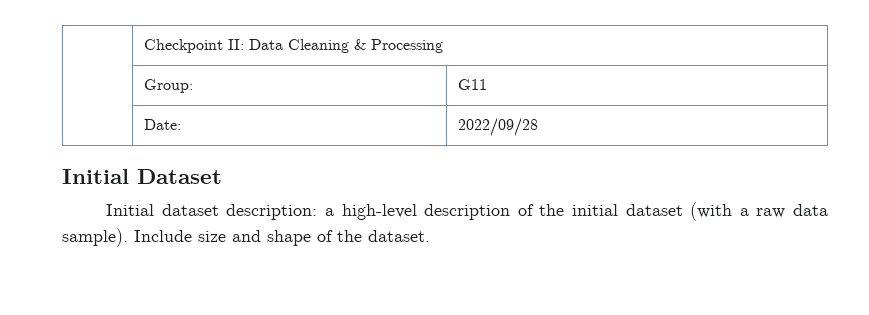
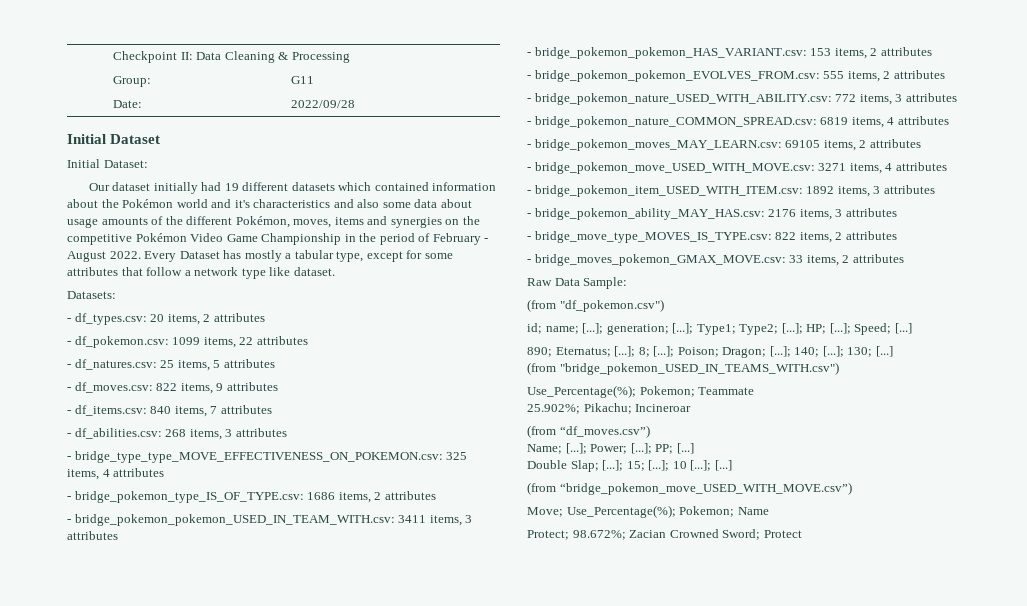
- Initial dataset description: a high-level description of the initial dataset (with a raw data sample). Include size and shape of the dataset.
+ Initial Dataset:
+ Our dataset initially had 19 different datasets which contained information about the Pokémon world and it's characteristics and also some data about usage amounts of the different Pokémon, moves, items and synergies on the competitive Pokémon Video Game Championship in the period of February - August 2022. Every Dataset has mostly a tabular type, except for some attributes that follow a network type like dataset.
+ Datasets:
+ - df_types.csv: 20 items, 2 attributes
+ - df_pokemon.csv: 1099 items, 22 attributes
+ - df_natures.csv: 25 items, 5 attributes
+ - df_moves.csv: 822 items, 9 attributes
+ - df_items.csv: 840 items, 7 attributes
+ - df_abilities.csv: 268 items, 3 attributes
+ - bridge_type_type_MOVE_EFFECTIVENESS_ON_POKEMON.csv: 325 items, 4 attributes
+ - bridge_pokemon_type_IS_OF_TYPE.csv: 1686 items, 2 attributes
+ - bridge_pokemon_pokemon_USED_IN_TEAM_WITH.csv: 3411 items, 3 attributes
+ - bridge_pokemon_pokemon_HAS_VARIANT.csv: 153 items, 2 attributes
+ - bridge_pokemon_pokemon_EVOLVES_FROM.csv: 555 items, 2 attributes
+ - bridge_pokemon_nature_USED_WITH_ABILITY.csv: 772 items, 3 attributes
+ - bridge_pokemon_nature_COMMON_SPREAD.csv: 6819 items, 4 attributes
+ - bridge_pokemon_moves_MAY_LEARN.csv: 69105 items, 2 attributes
+ - bridge_pokemon_move_USED_WITH_MOVE.csv: 3271 items, 4 attributes
+ - bridge_pokemon_item_USED_WITH_ITEM.csv: 1892 items, 3 attributes
+ - bridge_pokemon_ability_MAY_HAS.csv: 2176 items, 3 attributes
+ - bridge_move_type_MOVES_IS_TYPE.csv: 822 items, 2 attributes
+ - bridge_moves_pokemon_GMAX_MOVE.csv: 33 items, 2 attributes
+ Raw Data Sample:
+ (from "df_pokemon.csv")
+ id; name; [...]; generation; [...]; Type1; Type2; [...]; HP; [...]; Speed; [...]
+ 890; Eternatus; [...]; 8; [...]; Poison; Dragon; [...]; 140; [...]; 130; [...]
+ (from "bridge_pokemon_USED_IN_TEAMS_WITH.csv")
+ Use_Percentage(%); Pokemon; Teammate
+ 25.902%; Pikachu; Incineroar
+ (from “df_moves.csv”)
+ Name; [...]; Power; [...]; PP; [...]
+ Double Slap; [...]; 15; [...]; 10 [...]; [...]
+ (from “bridge_pokemon_move_USED_WITH_MOVE.csv”)
+ Move; Use_Percentage(%); Pokemon; Name
+ Protect; 98.672%; Zacian Crowned Sword; Protect

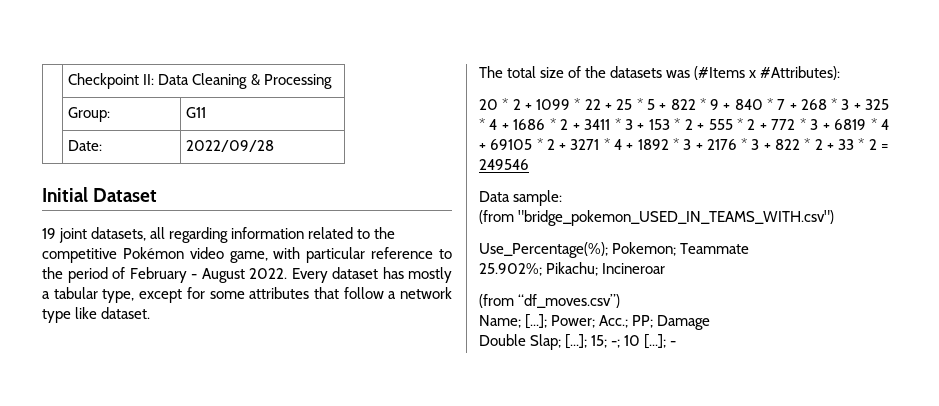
- Initial Dataset:
- Our dataset initially had 19 different datasets which contained information about the Pokémon world and it's characteristics and also some data about usage amounts of the different Pokémon, moves, items and synergies on the competitive Pokémon Video Game Championship in the period of February - August 2022.
+ 19 joint datasets, all regarding information related to the competitive Pokémon video game, with particular reference to the period of February - August 2022.
- Every Dataset has mostly a tabular type, except for some attributes that follow a network type like dataset.
+ Every dataset has mostly a tabular type, except for some attributes that follow a network type like dataset.
- Datasets:
- - df_types.csv: 20 items, 2 attributes
- - df_pokemon.csv: 1099 items, 22 attributes
- - df_natures.csv: 25 items, 5 attributes
- - df_moves.csv: 822 items, 9 attributes
- - df_items.csv: 840 items, 7 attributes
- - df_abilities.csv: 268 items, 3 attributes
- - bridge_type_type_MOVE_EFFECTIVENESS_ON_POKEMON.csv: 325 items, 4 attributes
- - bridge_pokemon_type_IS_OF_TYPE.csv: 1686 items, 2 attributes
- - bridge_pokemon_pokemon_USED_IN_TEAM_WITH.csv: 3411 items, 3 attributes
- - bridge_pokemon_pokemon_HAS_VARIANT.csv: 153 items, 2 attributes
- - bridge_pokemon_pokemon_EVOLVES_FROM.csv: 555 items, 2 attributes
- - bridge_pokemon_nature_USED_WITH_ABILITY.csv: 772 items, 3 attributes
- - bridge_pokemon_nature_COMMON_SPREAD.csv: 6819 items, 4 attributes
- - bridge_pokemon_moves_MAY_LEARN.csv: 69105 items, 2 attributes
- - bridge_pokemon_move_USED_WITH_MOVE.csv: 3271 items, 4 attributes
- - bridge_pokemon_item_USED_WITH_ITEM.csv: 1892 items, 3 attributes
- - bridge_pokemon_ability_MAY_HAS.csv: 2176 items, 3 attributes
- - bridge_move_type_MOVES_IS_TYPE.csv: 822 items, 2 attributes
- - bridge_moves_pokemon_GMAX_MOVE.csv: 33 items, 2 attributes
- Raw Data Sample:
- (from "df_pokemon.csv")
- id; name; [...]; generation; [...]; Type1; Type2; [...]; HP; [...]; Speed; [...]
- 890; Eternatus; [...]; 8; [...]; Poison; Dragon; [...]; 140; [...]; 130; [...]
+ The total size of the datasets was (#Items x #Attributes):
+ 20 * 2 + 1099 * 22 + 25 * 5 + 822 * 9 + 840 * 7 + 268 * 3 + 325 * 4 + 1686 * 2 + 3411 * 3 + 153 * 2 + 555 * 2 + 772 * 3 + 6819 * 4 + 69105 * 2 + 3271 * 4 + 1892 * 3 + 2176 * 3 + 822 * 2 + 33 * 2 = 249546
+ Data sample:
- Name; [...]; Power; [...]; PP; [...]
+ Name; [...]; Power; Acc.; PP; Damage
- Double Slap; [...]; 15; [...]; 10 [...]; [...]
- (from “bridge_pokemon_move_USED_WITH_MOVE.csv”)
- Move; Use_Percentage(%); Pokemon; Name
- Protect; 98.672%; Zacian Crowned Sword; Protect
+ Double Slap; [...]; 15; -; 10 [...]; -

